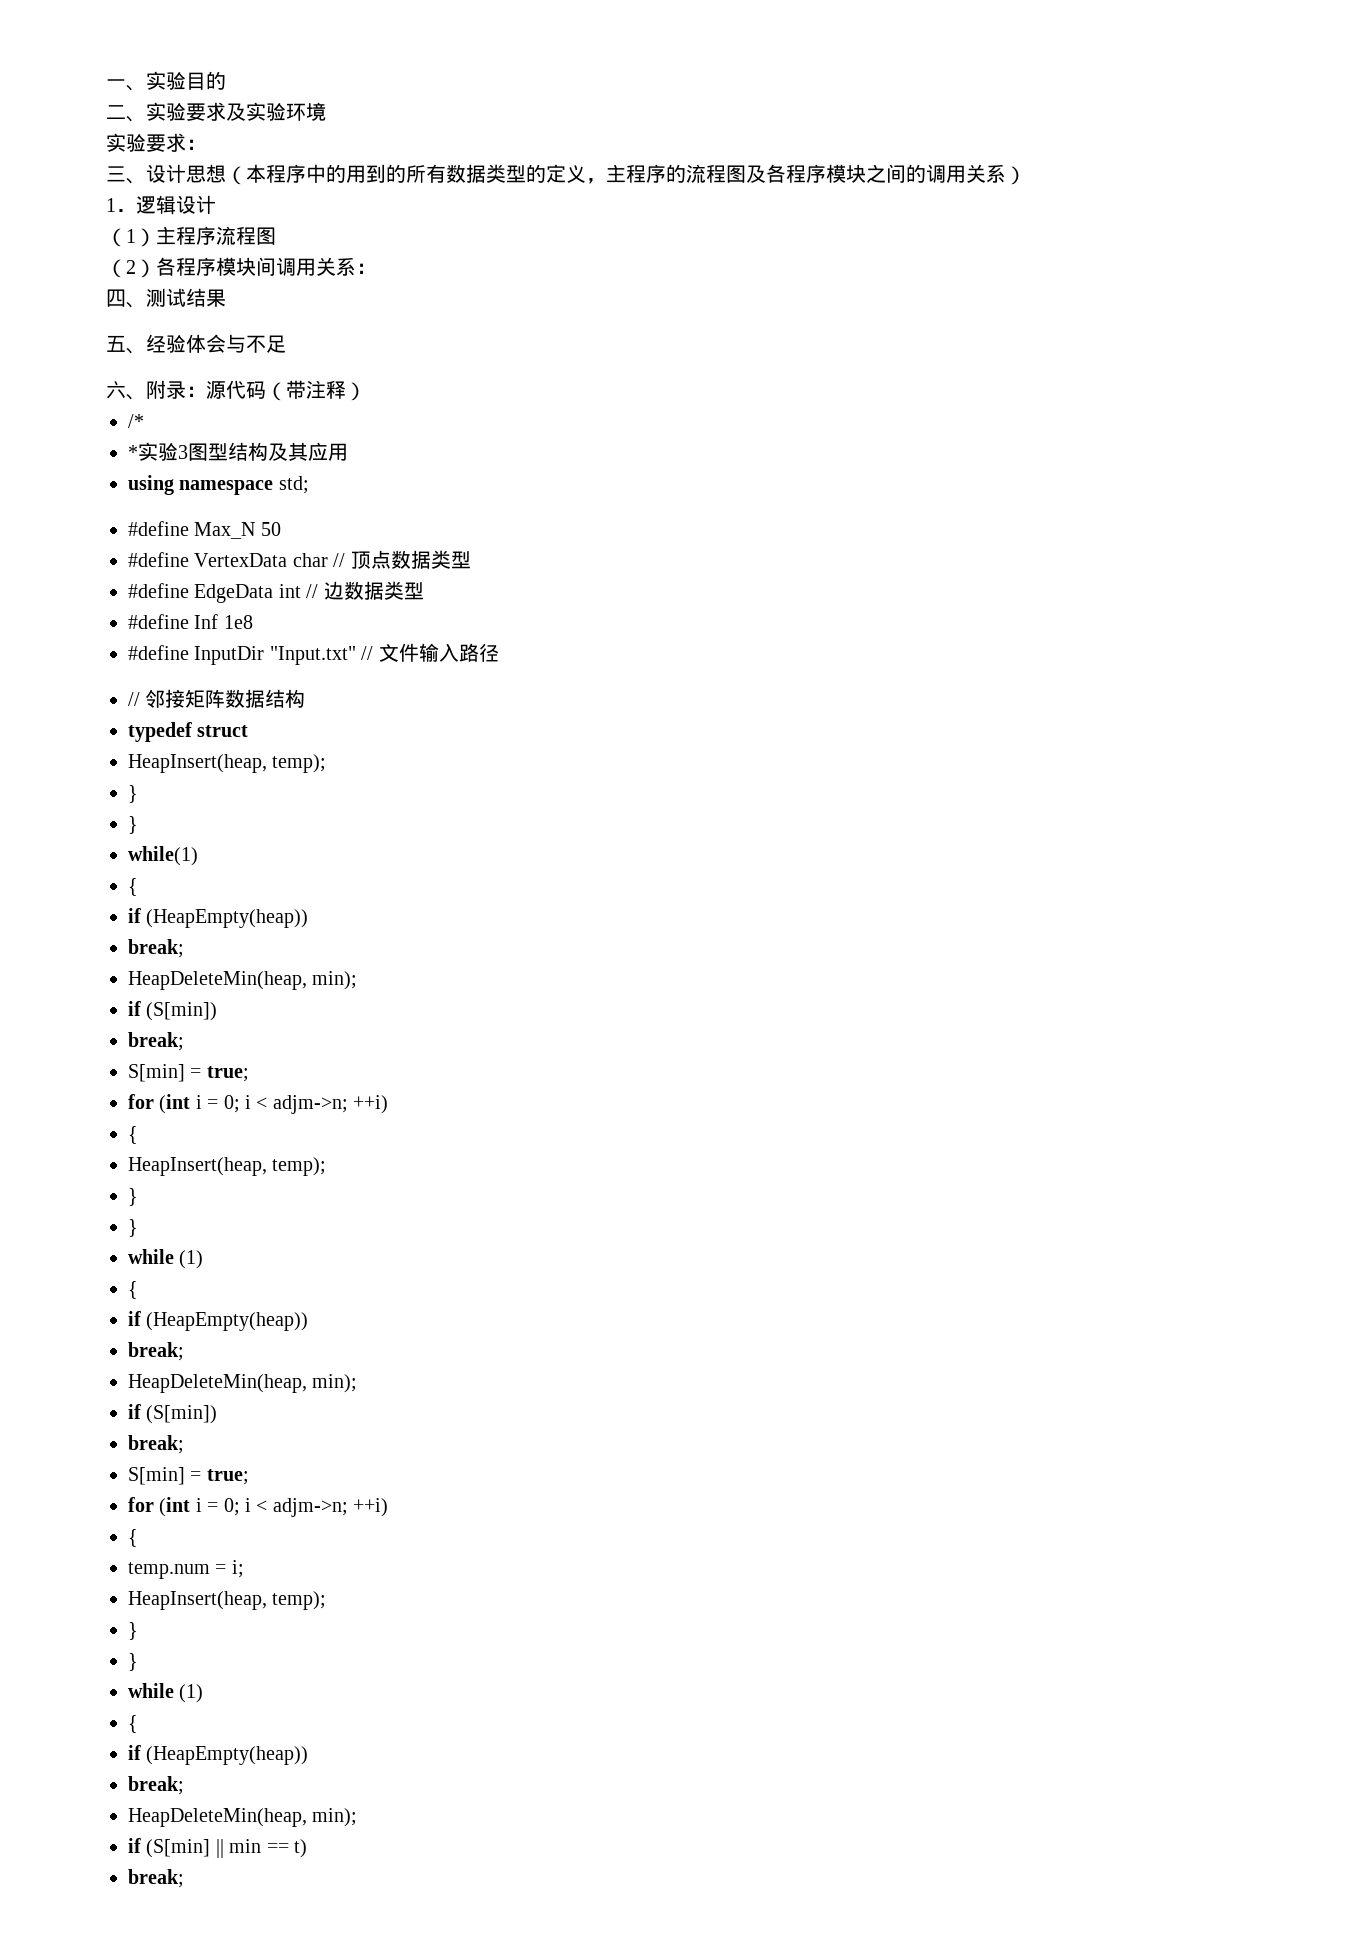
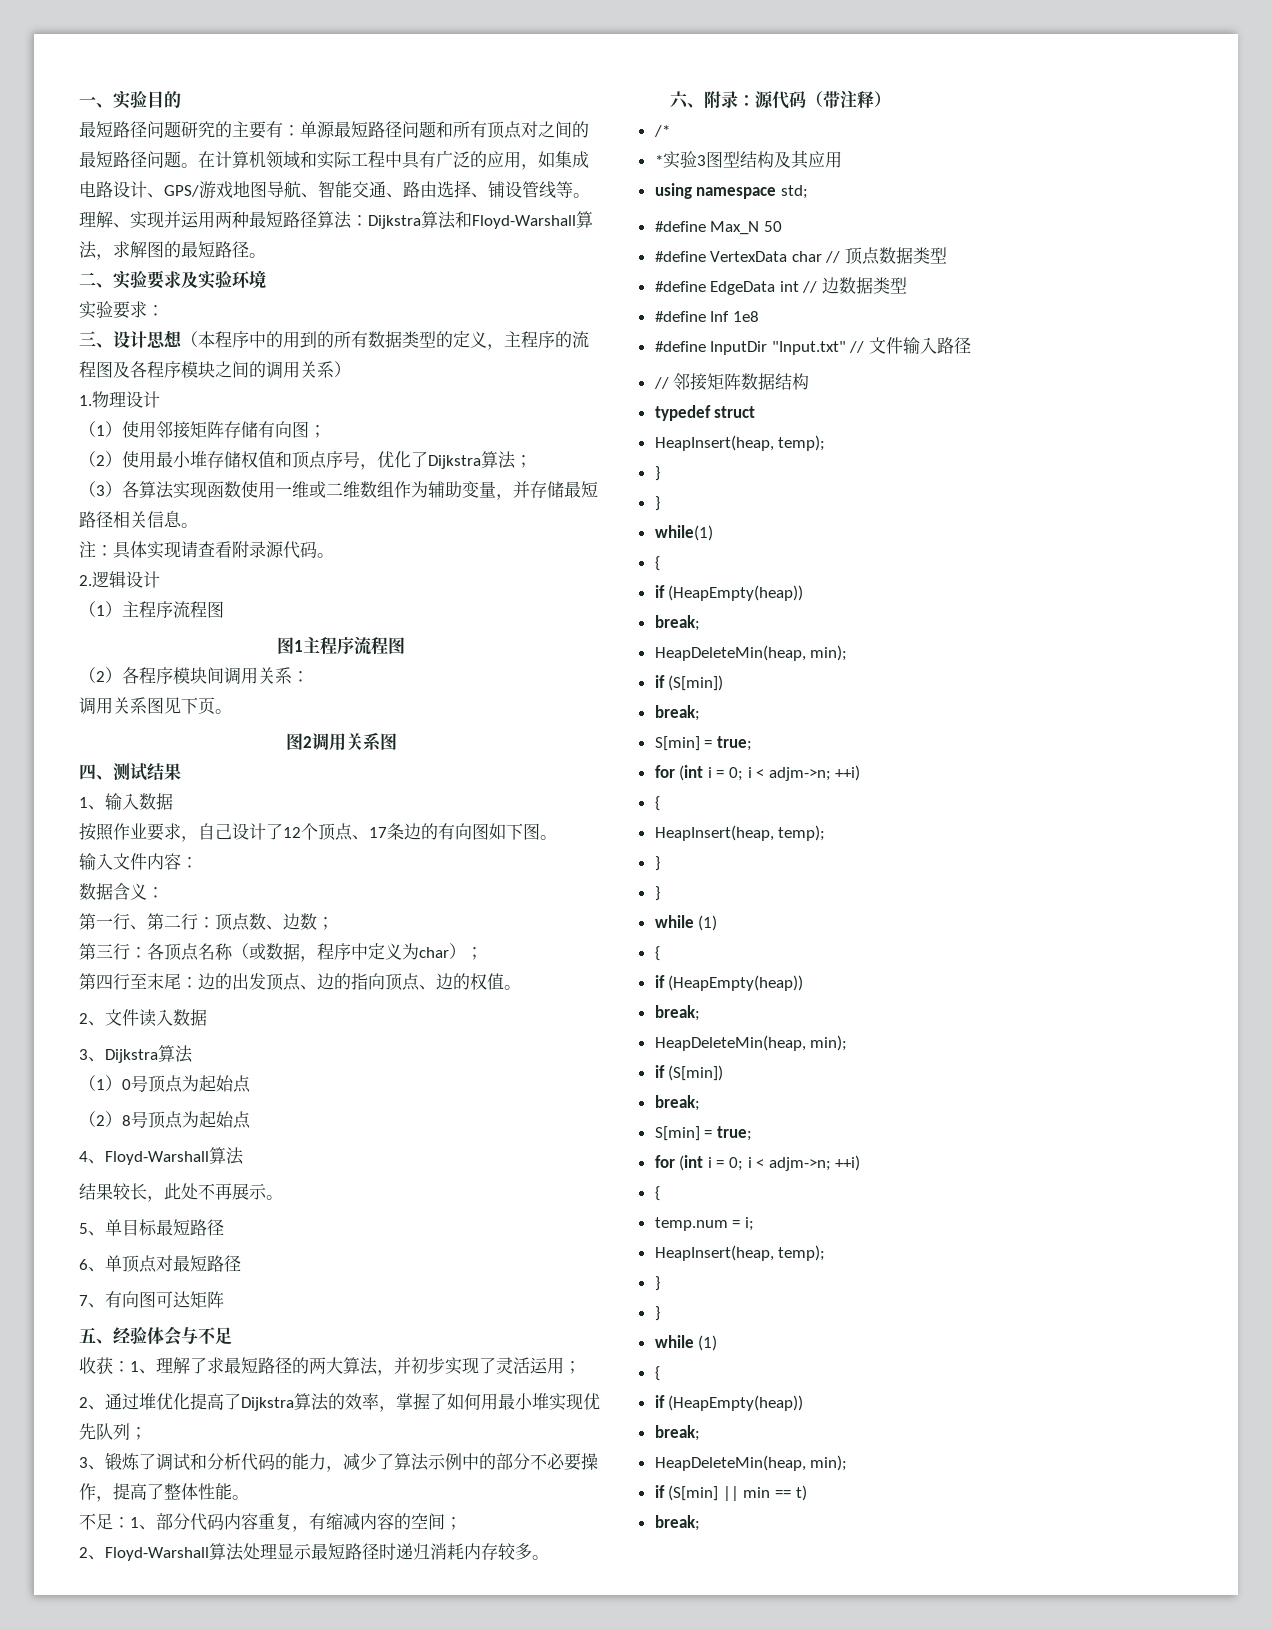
+ 最短路径问题研究的主要有：单源最短路径问题和所有顶点对之间的最短路径问题。在计算机领域和实际工程中具有广泛的应用，如集成电路设计、GPS/游戏地图导航、智能交通、路由选择、铺设管线等。理解、实现并运用两种最短路径算法：Dijkstra算法和Floyd-Warshall算法，求解图的最短路径。
- 1．逻辑设计
+ 1.物理设计
+ （1）使用邻接矩阵存储有向图；
+ （2）使用最小堆存储权值和顶点序号，优化了Dijkstra算法；
+ （3）各算法实现函数使用一维或二维数组作为辅助变量，并存储最短路径相关信息。
+ 注：具体实现请查看附录源代码。
+ 2.逻辑设计
+ 图1主程序流程图
+ 调用关系图见下页。
+ 图2调用关系图
  四、测试结果
+ 1、输入数据
+ 按照作业要求，自己设计了12个顶点、17条边的有向图如下图。
+ 输入文件内容：
+ 数据含义：
+ 第一行、第二行：顶点数、边数；
+ 第三行：各顶点名称（或数据，程序中定义为char）；
+ 第四行至末尾：边的出发顶点、边的指向顶点、边的权值。
+ 2、文件读入数据
+ 3、Dijkstra算法
+ （1）0号顶点为起始点
+ （2）8号顶点为起始点
+ 4、Floyd-Warshall算法
+ 结果较长，此处不再展示。
+ 5、单目标最短路径
+ 6、单顶点对最短路径
+ 7、有向图可达矩阵
+ 收获：1、理解了求最短路径的两大算法，并初步实现了灵活运用；
+ 2、通过堆优化提高了Dijkstra算法的效率，掌握了如何用最小堆实现优先队列；
+ 3、锻炼了调试和分析代码的能力，减少了算法示例中的部分不必要操作，提高了整体性能。
+ 不足：1、部分代码内容重复，有缩减内容的空间；
+ 2、Floyd-Warshall算法处理显示最短路径时递归消耗内存较多。

